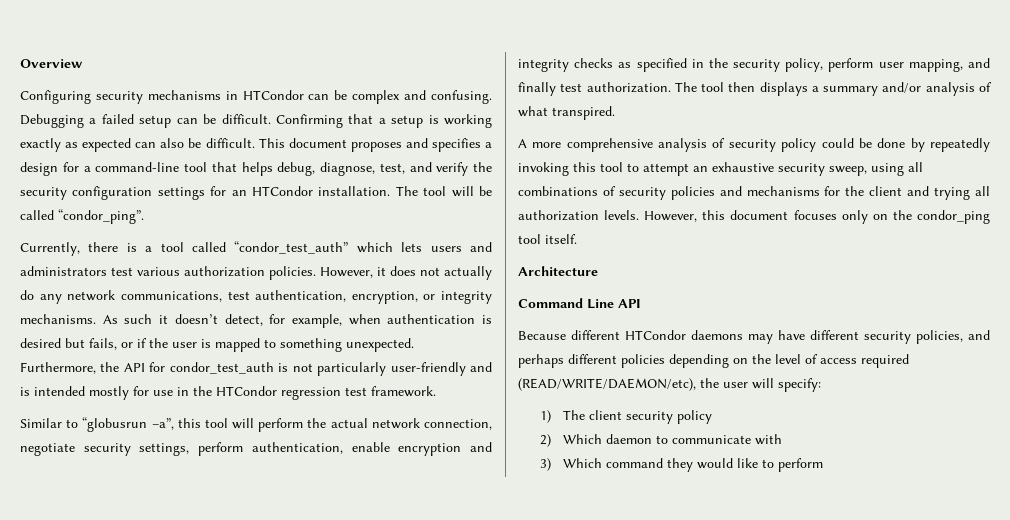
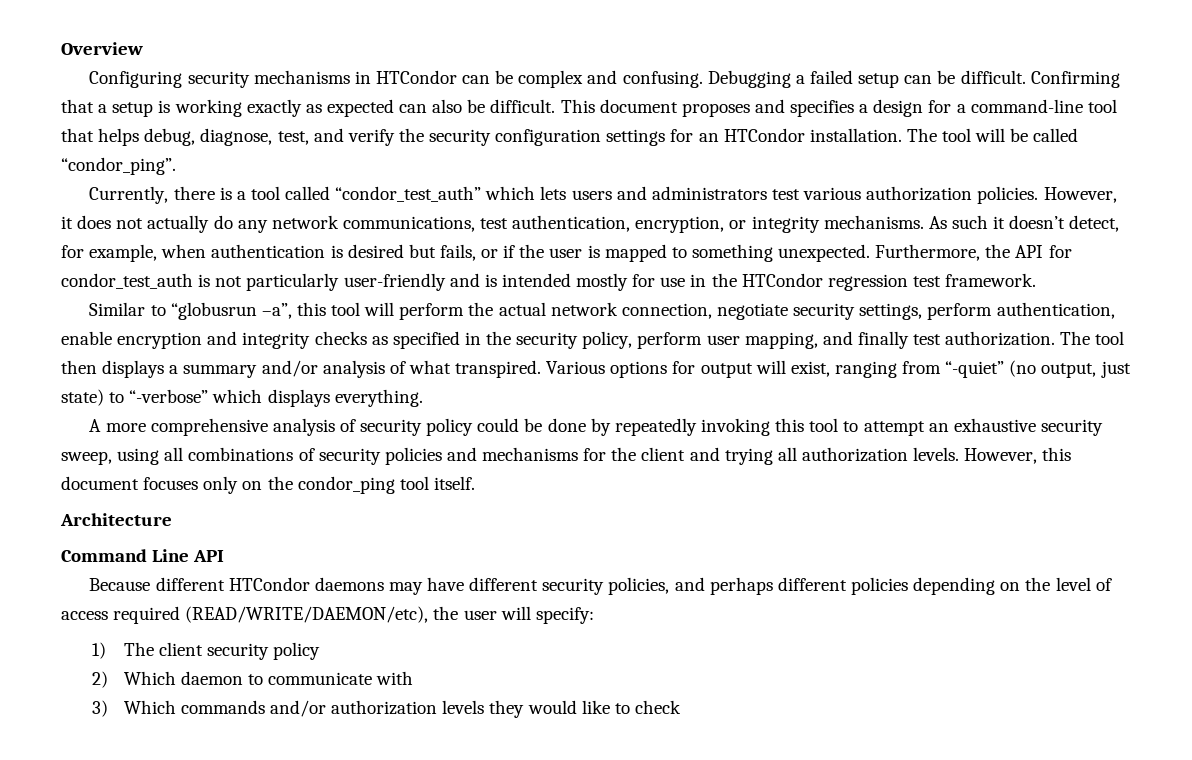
+ Various options for output will exist, ranging from “-quiet” (no output, just state) to “-verbose” which displays everything.
- 3) Which command they would like to perform
+ 3) Which commands and/or authorization levels they would like to check

